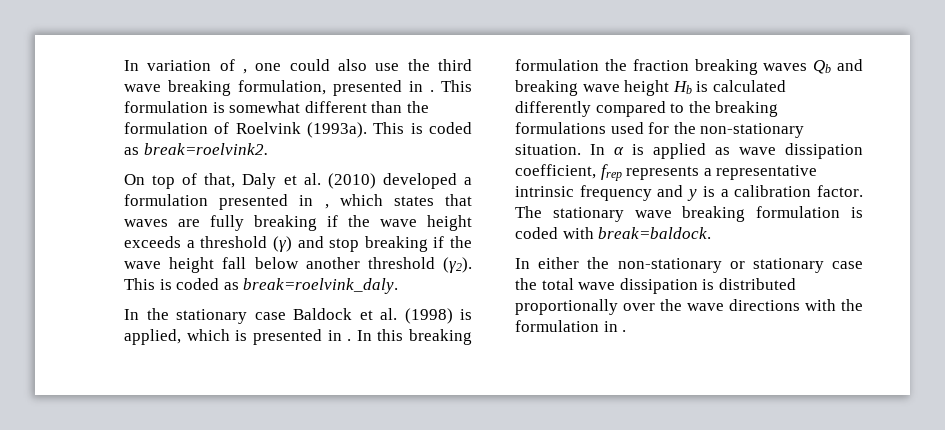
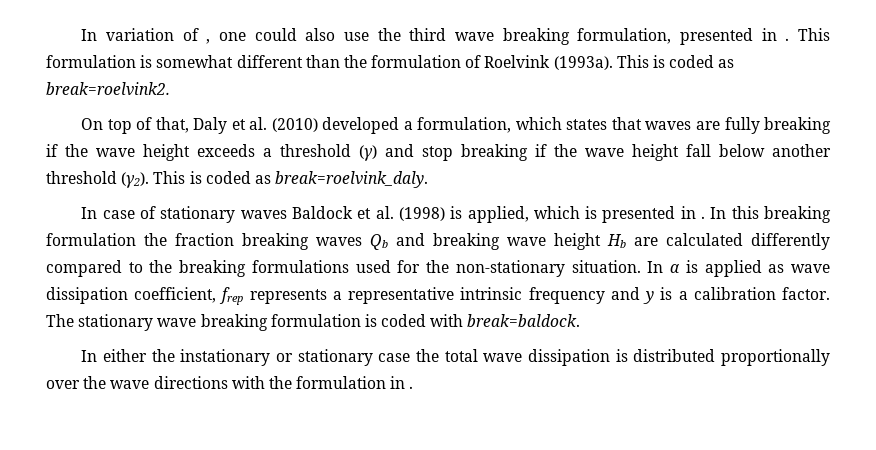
- On top of that, Daly et al. (2010) developed a formulation presented in , which states that waves are fully breaking if the wave height exceeds a threshold (γ) and stop breaking if the wave height fall below another threshold (γ2).
+ On top of that, Daly et al. (2010) developed a formulation, which states that waves are fully breaking if the wave height exceeds a threshold (γ) and stop breaking if the wave height fall below another threshold (γ2).
- In the stationary case Baldock et al. (1998) is applied, which is presented in .
+ In case of stationary waves Baldock et al. (1998) is applied, which is presented in .
- In this breaking formulation the fraction breaking waves Qb and breaking wave height Hb is calculated differently compared to the breaking formulations used for the non-stationary situation.
+ In this breaking formulation the fraction breaking waves Qb and breaking wave height Hb are calculated differently compared to the breaking formulations used for the non-stationary situation.
- In either the non-stationary or stationary case the total wave dissipation is distributed proportionally over the wave directions with the formulation in .
+ In either the instationary or stationary case the total wave dissipation is distributed proportionally over the wave directions with the formulation in .

